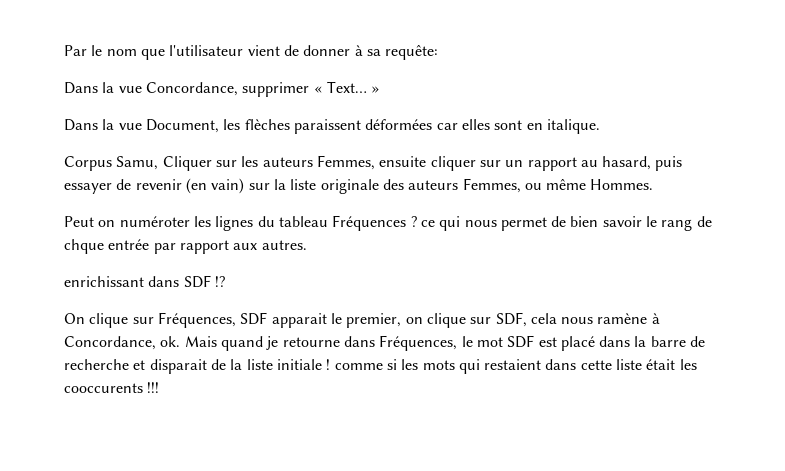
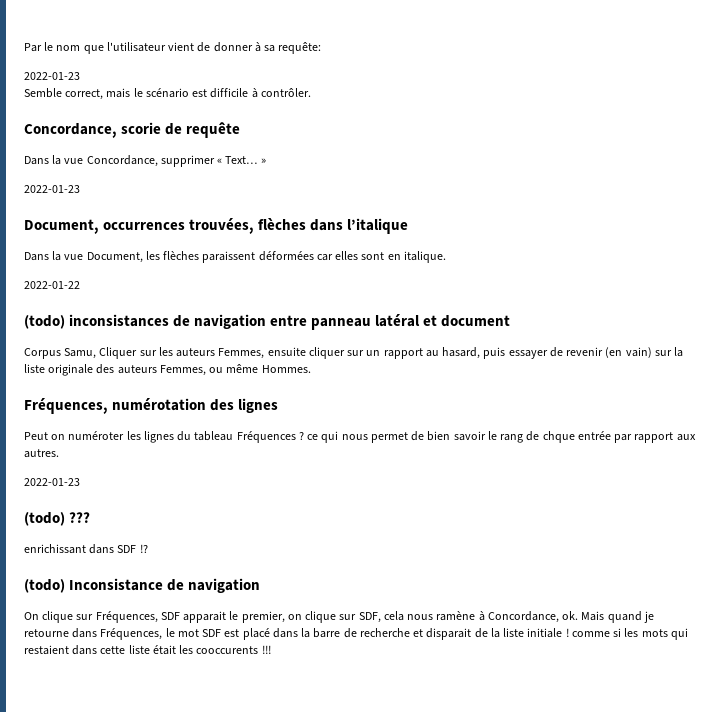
  Par le nom que l'utilisateur vient de donner à sa requête:
+ 2022-01-23
+ Semble correct, mais le scénario est difficile à contrôler.
+ Concordance, scorie de requête
  Dans la vue Concordance, supprimer « Text… »
+ 2022-01-23
+ Document, occurrences trouvées, flèches dans l’italique
+ 2022-01-22
+ (todo) inconsistances de navigation entre panneau latéral et document
+ Fréquences, numérotation des lignes
  Peut on numéroter les lignes du tableau Fréquences ? ce qui nous permet de bien savoir le rang de chque entrée par rapport aux autres.
+ 2022-01-23
+ (todo) ???
+ (todo) Inconsistance de navigation

